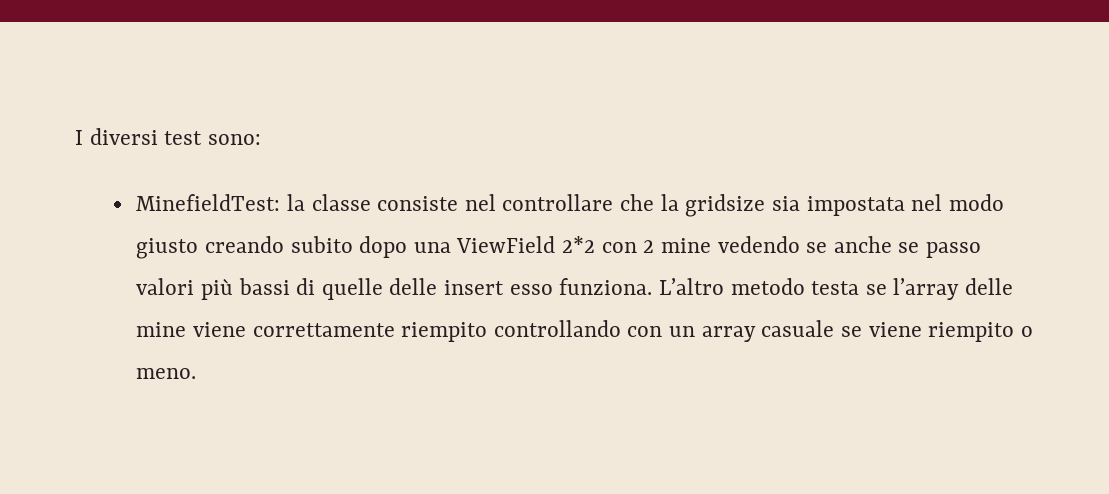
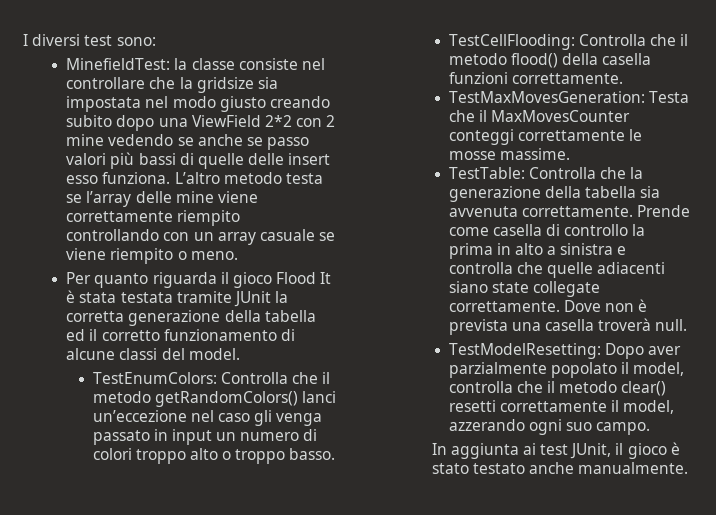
+ Per quanto riguarda il gioco Flood It è stata testata tramite JUnit la corretta generazione della tabella ed il corretto funzionamento di alcune classi del model.
+ TestEnumColors: Controlla che il metodo getRandomColors() lanci un’eccezione nel caso gli venga passato in input un numero di colori troppo alto o troppo basso.
+ TestCellFlooding: Controlla che il metodo flood() della casella funzioni correttamente.
+ TestMaxMovesGeneration: Testa che il MaxMovesCounter conteggi correttamente le mosse massime.
+ TestTable: Controlla che la generazione della tabella sia avvenuta correttamente. Prende come casella di controllo la prima in alto a sinistra e controlla che quelle adiacenti siano state collegate correttamente. Dove non è prevista una casella troverà null.
+ TestModelResetting: Dopo aver parzialmente popolato il model, controlla che il metodo clear() resetti correttamente il model, azzerando ogni suo campo.
+ In aggiunta ai test JUnit, il gioco è stato testato anche manualmente.

